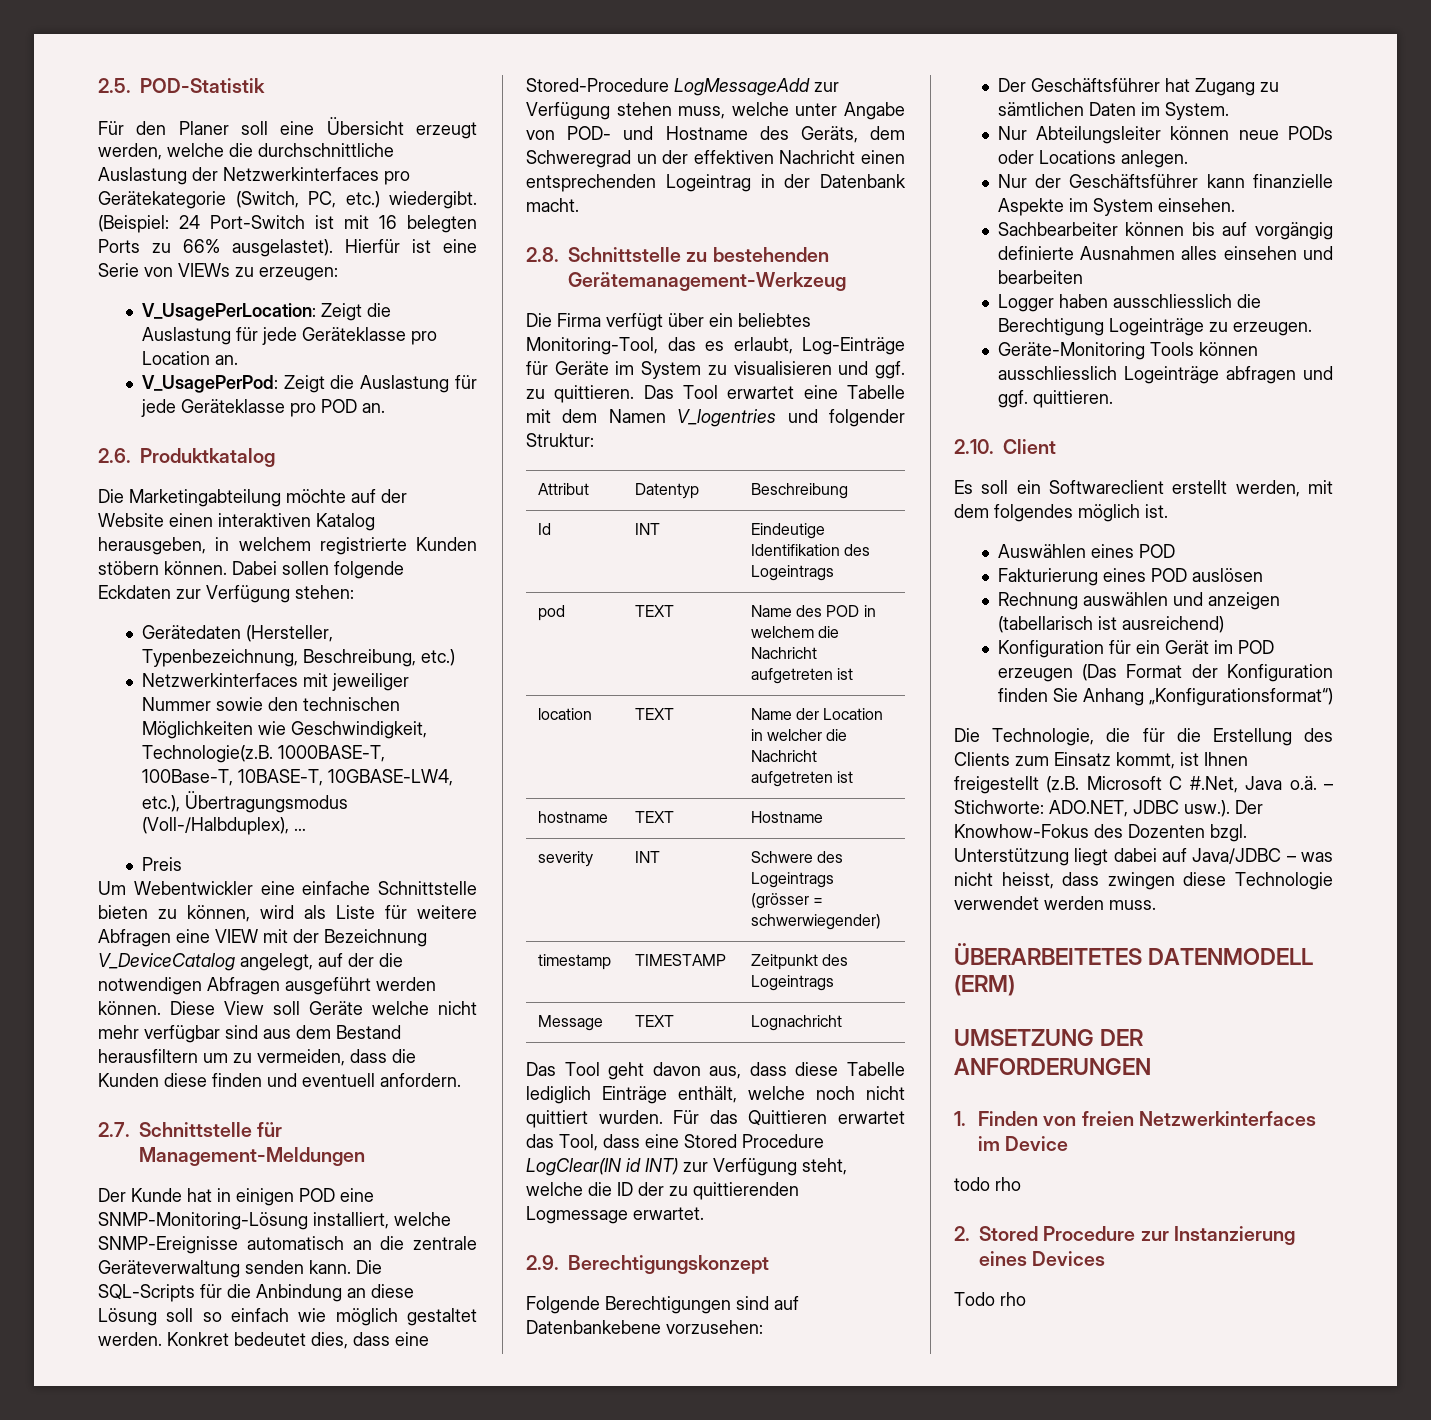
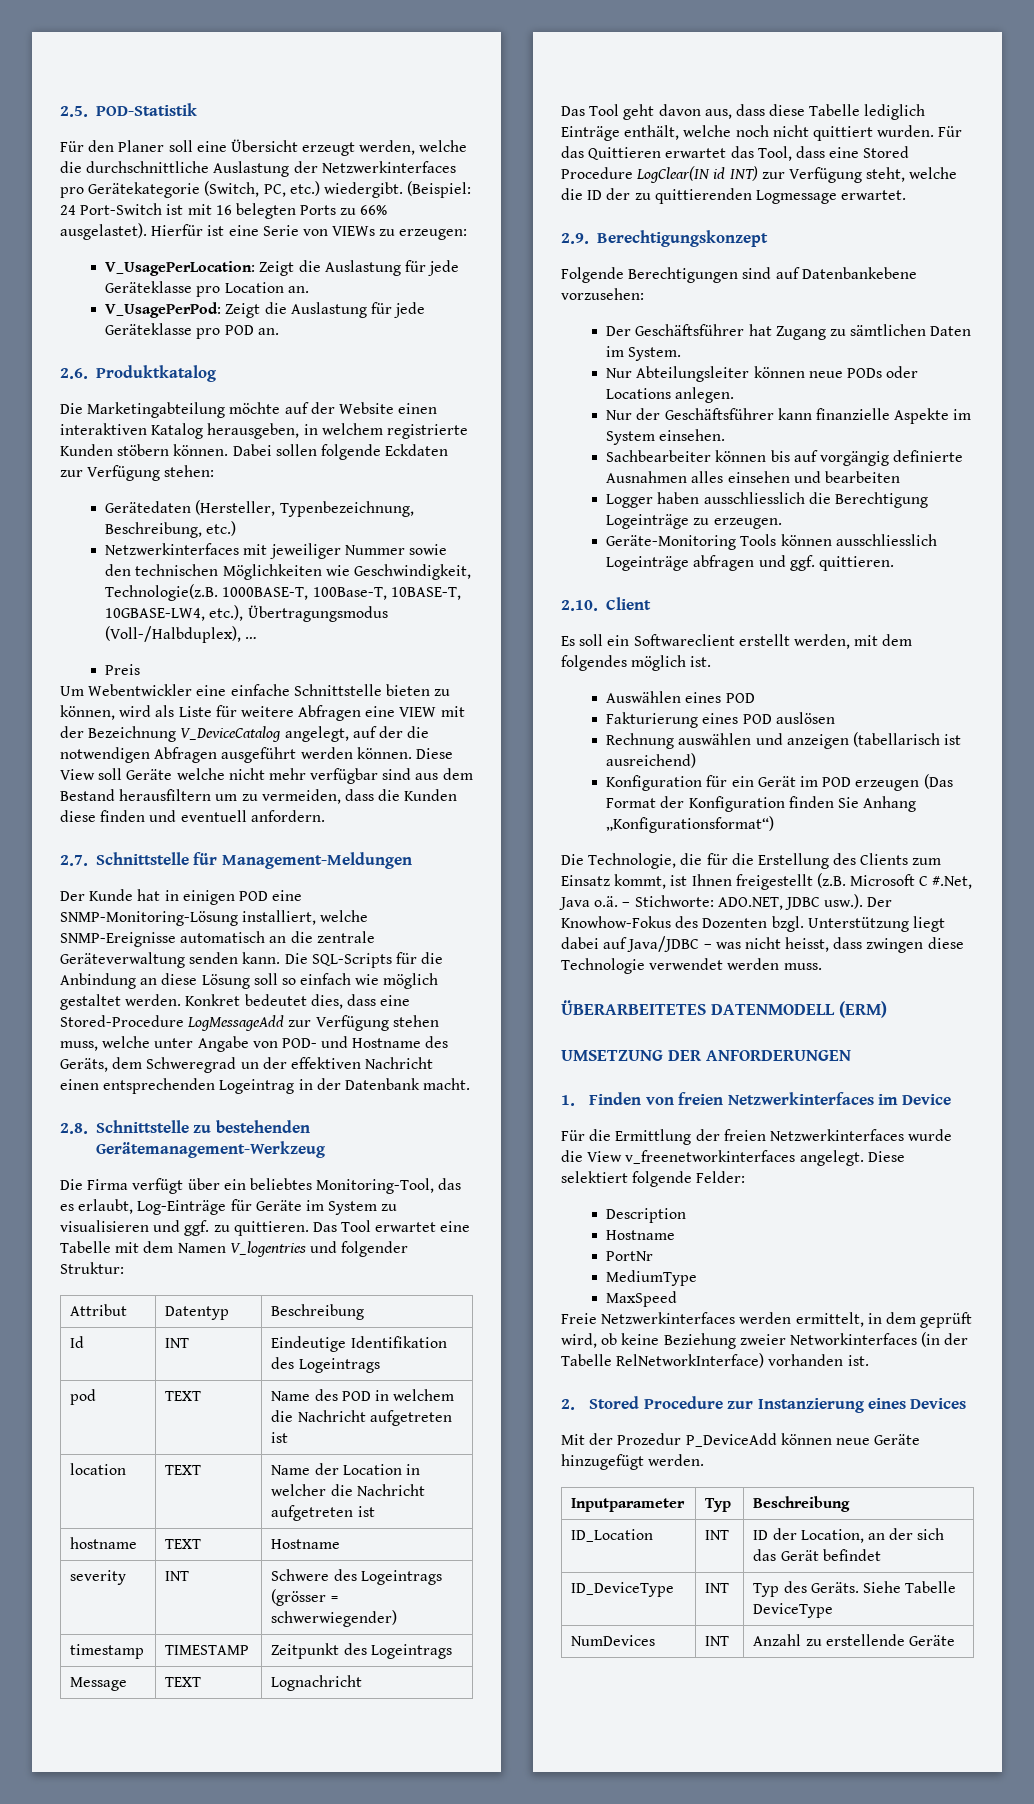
- todo rho
+ Für die Ermittlung der freien Netzwerkinterfaces wurde die View v_freenetworkinterfaces angelegt. Diese selektiert folgende Felder:
+ Description
+ Hostname
+ PortNr
+ MediumType
+ MaxSpeed
+ Freie Netzwerkinterfaces werden ermittelt, in dem geprüft wird, ob keine Beziehung zweier Networkinterfaces (in der Tabelle RelNetworkInterface) vorhanden ist.
- Todo rho
+ Mit der Prozedur P_DeviceAdd können neue Geräte hinzugefügt werden.
+ Inputparameter | Typ | Beschreibung
+ ID_Location | INT | ID der Location, an der sich das Gerät befindet
+ ID_DeviceType | INT | Typ des Geräts. Siehe Tabelle DeviceType
+ NumDevices | INT | Anzahl zu erstellende Geräte

